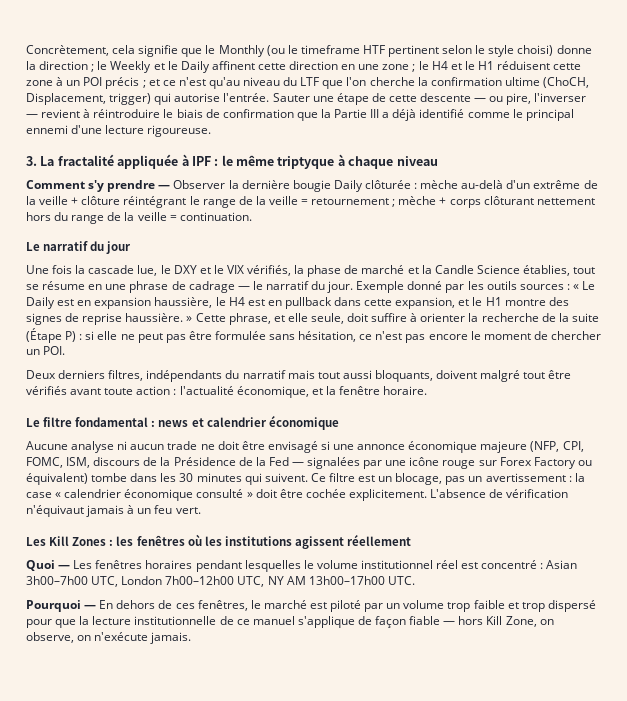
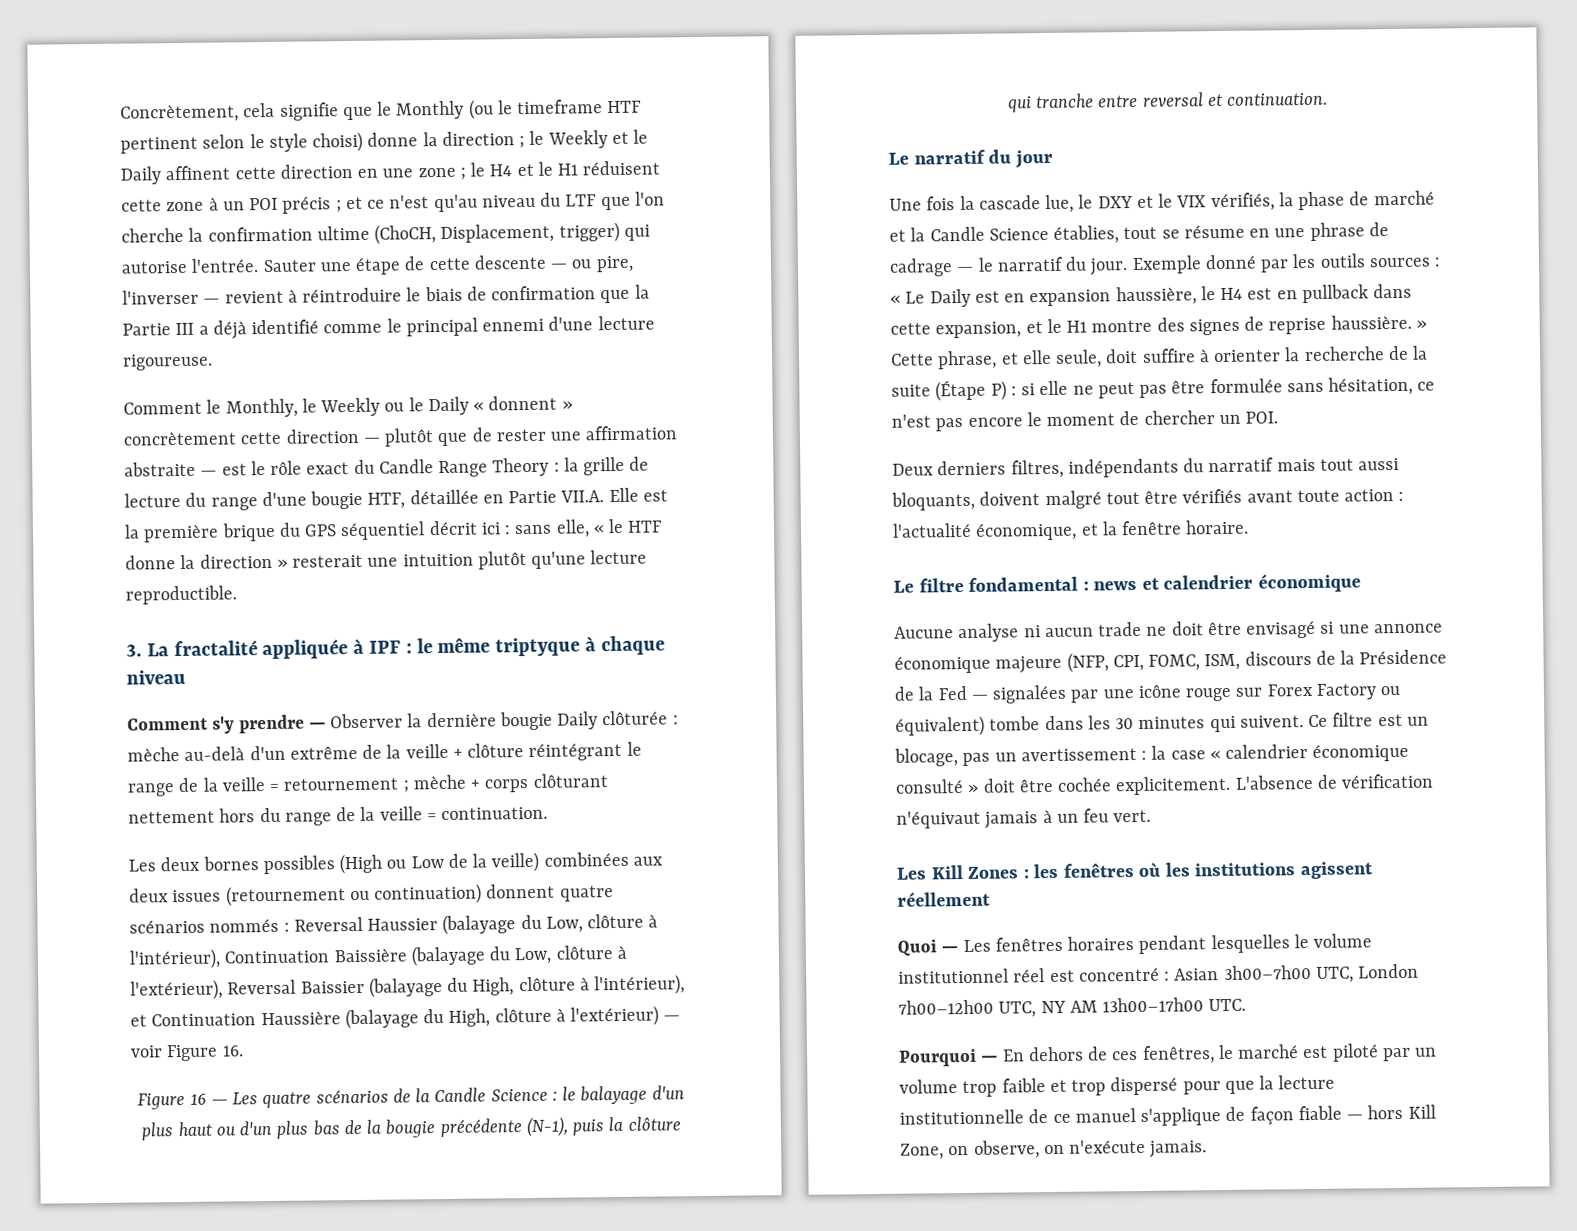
+ Comment le Monthly, le Weekly ou le Daily « donnent » concrètement cette direction — plutôt que de rester une affirmation abstraite — est le rôle exact du Candle Range Theory : la grille de lecture du range d'une bougie HTF, détaillée en Partie VII.A. Elle est la première brique du GPS séquentiel décrit ici : sans elle, « le HTF donne la direction » resterait une intuition plutôt qu'une lecture reproductible.
+ Les deux bornes possibles (High ou Low de la veille) combinées aux deux issues (retournement ou continuation) donnent quatre scénarios nommés : Reversal Haussier (balayage du Low, clôture à l'intérieur), Continuation Baissière (balayage du Low, clôture à l'extérieur), Reversal Baissier (balayage du High, clôture à l'intérieur), et Continuation Haussière (balayage du High, clôture à l'extérieur) — voir Figure 16.
+ Figure 16 — Les quatre scénarios de la Candle Science : le balayage d'un plus haut ou d'un plus bas de la bougie précédente (N-1), puis la clôture qui tranche entre reversal et continuation.

